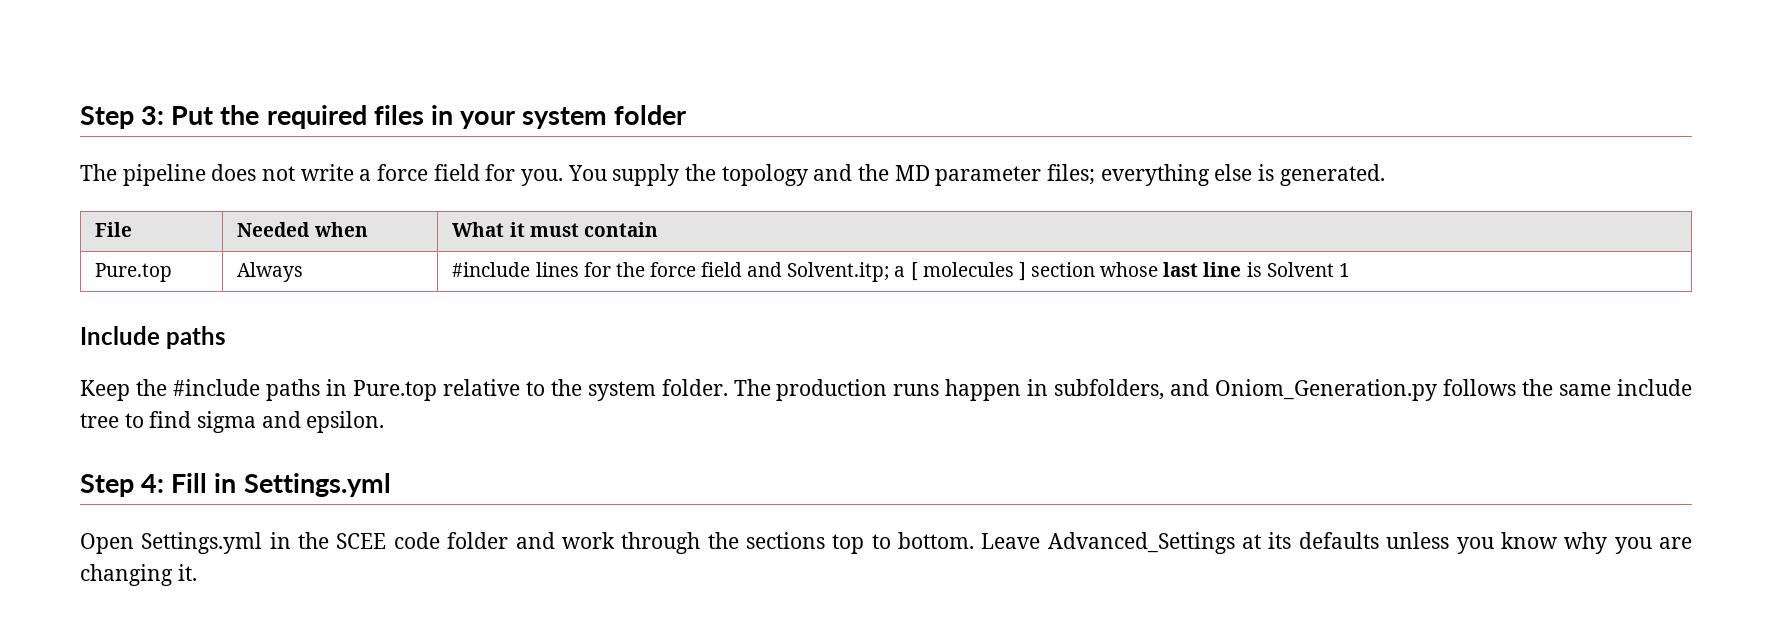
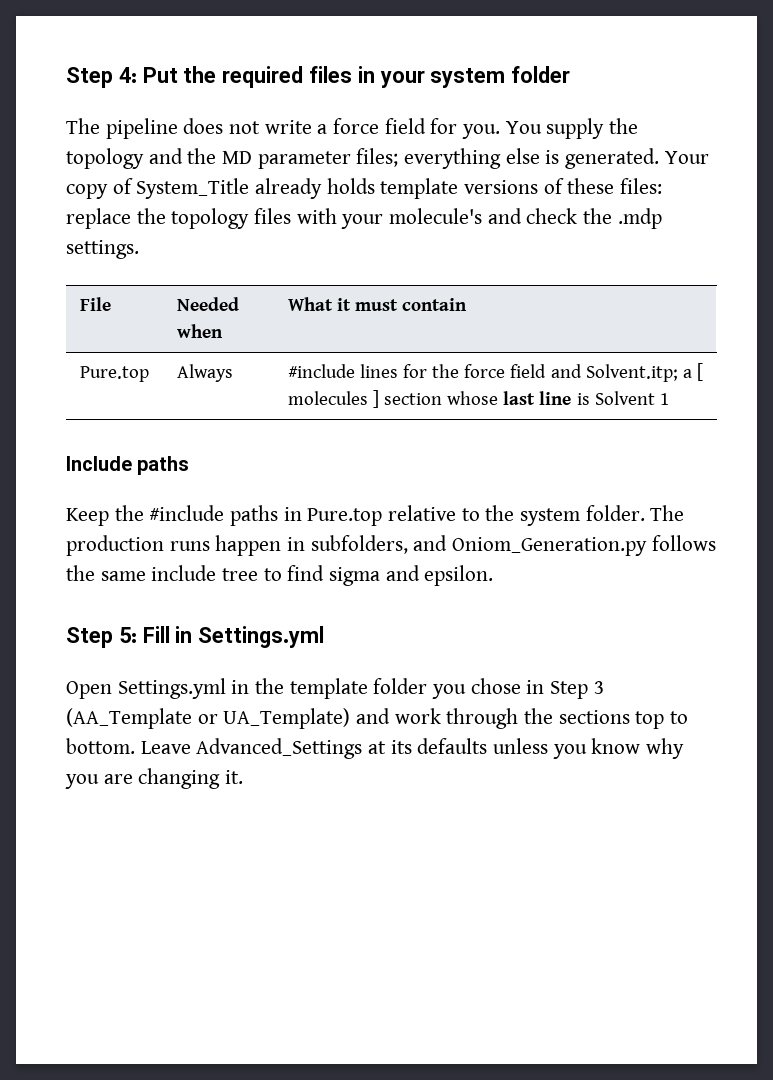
- Step 3: Put the required files in your system folder
+ Step 4: Put the required files in your system folder
+ Your copy of System_Title already holds template versions of these files: replace the topology files with your molecule's and check the .mdp settings.
- Step 4: Fill in Settings.yml
+ Step 5: Fill in Settings.yml
- Open Settings.yml in the SCEE code folder and work through the sections top to bottom.
+ Open Settings.yml in the template folder you chose in Step 3 (AA_Template or UA_Template) and work through the sections top to bottom.

